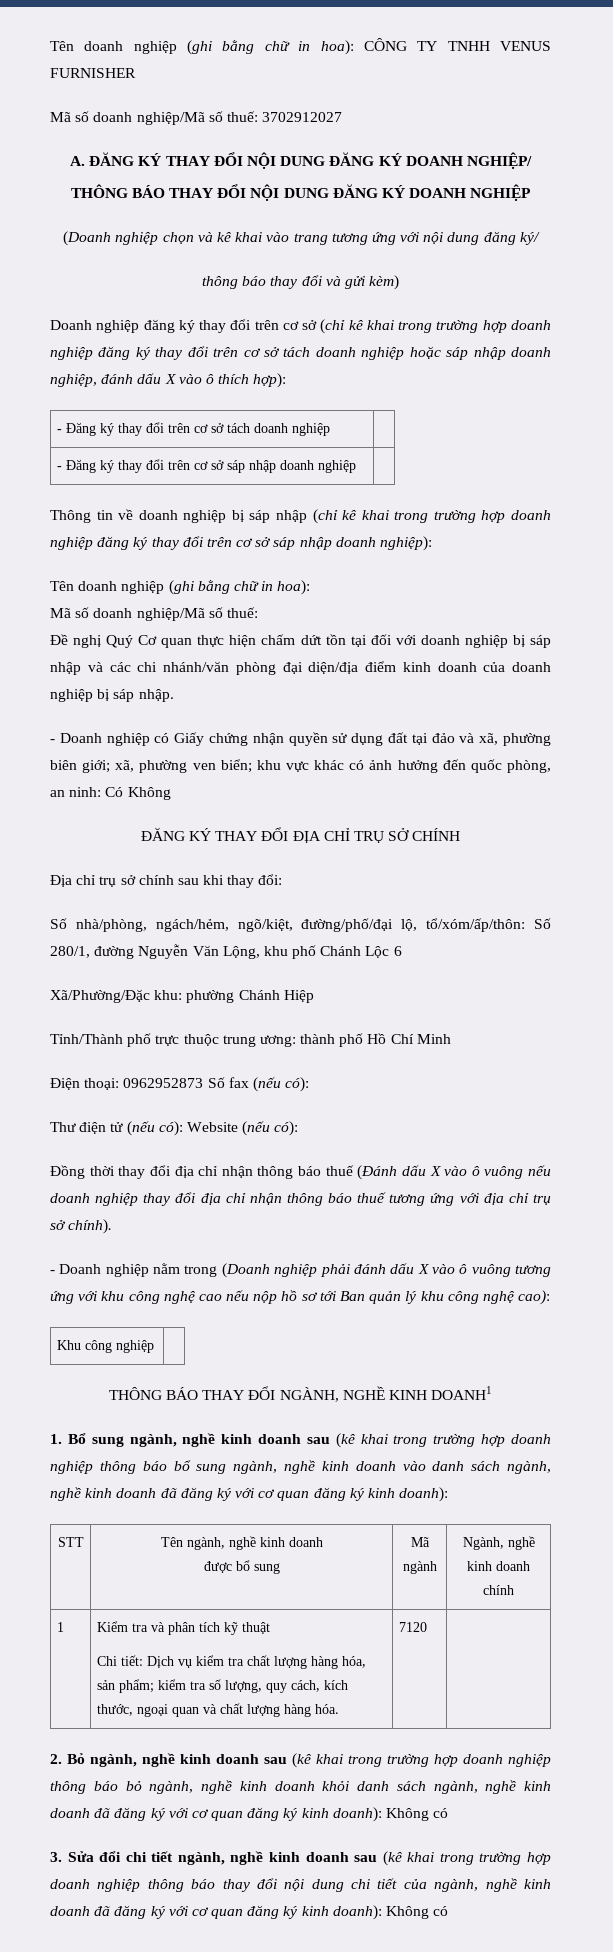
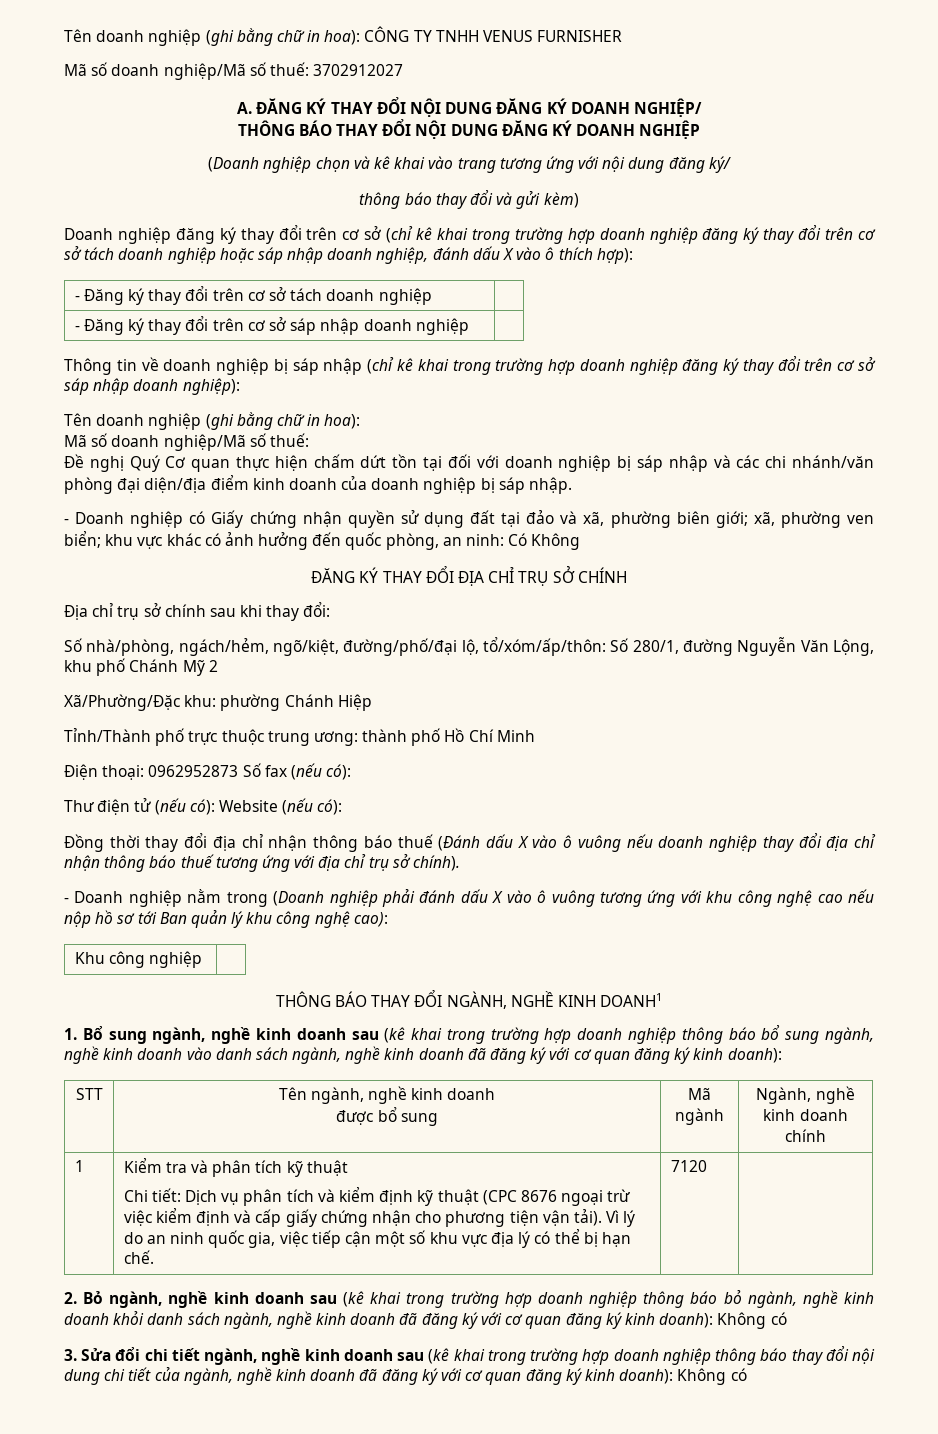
- Số nhà/phòng, ngách/hẻm, ngõ/kiệt, đường/phố/đại lộ, tổ/xóm/ấp/thôn: Số 280/1, đường Nguyễn Văn Lộng, khu phố Chánh Lộc 6
+ Số nhà/phòng, ngách/hẻm, ngõ/kiệt, đường/phố/đại lộ, tổ/xóm/ấp/thôn: Số 280/1, đường Nguyễn Văn Lộng, khu phố Chánh Mỹ 2
- Chi tiết: Dịch vụ kiểm tra chất lượng hàng hóa, sản phẩm; kiểm tra số lượng, quy cách, kích thước, ngoại quan và chất lượng hàng hóa.
+ Chi tiết: Dịch vụ phân tích và kiểm định kỹ thuật (CPC 8676 ngoại trừ việc kiểm định và cấp giấy chứng nhận cho phương tiện vận tải). Vì lý do an ninh quốc gia, việc tiếp cận một số khu vực địa lý có thể bị hạn chế.

